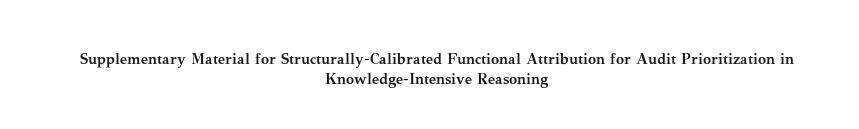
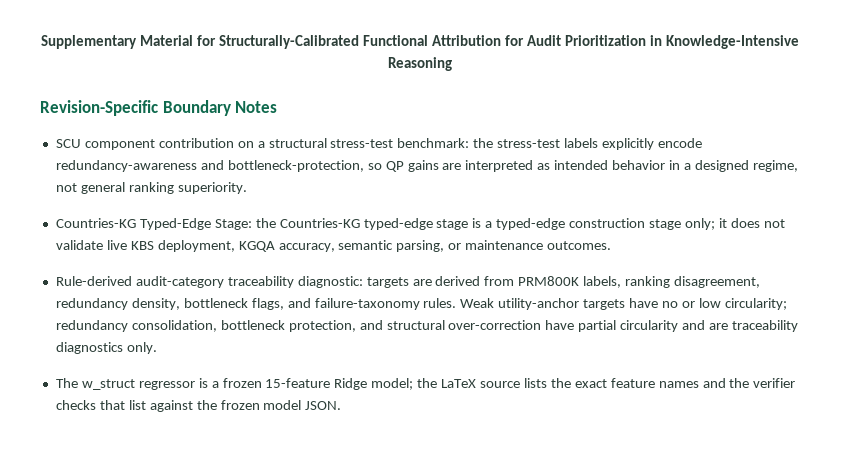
+ Revision-Specific Boundary Notes
+ SCU component contribution on a structural stress-test benchmark: the stress-test labels explicitly encode redundancy-awareness and bottleneck-protection, so QP gains are interpreted as intended behavior in a designed regime, not general ranking superiority.
+ Countries-KG Typed-Edge Stage: the Countries-KG typed-edge stage is a typed-edge construction stage only; it does not validate live KBS deployment, KGQA accuracy, semantic parsing, or maintenance outcomes.
+ Rule-derived audit-category traceability diagnostic: targets are derived from PRM800K labels, ranking disagreement, redundancy density, bottleneck flags, and failure-taxonomy rules. Weak utility-anchor targets have no or low circularity; redundancy consolidation, bottleneck protection, and structural over-correction have partial circularity and are traceability diagnostics only.
+ The w_struct regressor is a frozen 15-feature Ridge model; the LaTeX source lists the exact feature names and the verifier checks that list against the frozen model JSON.

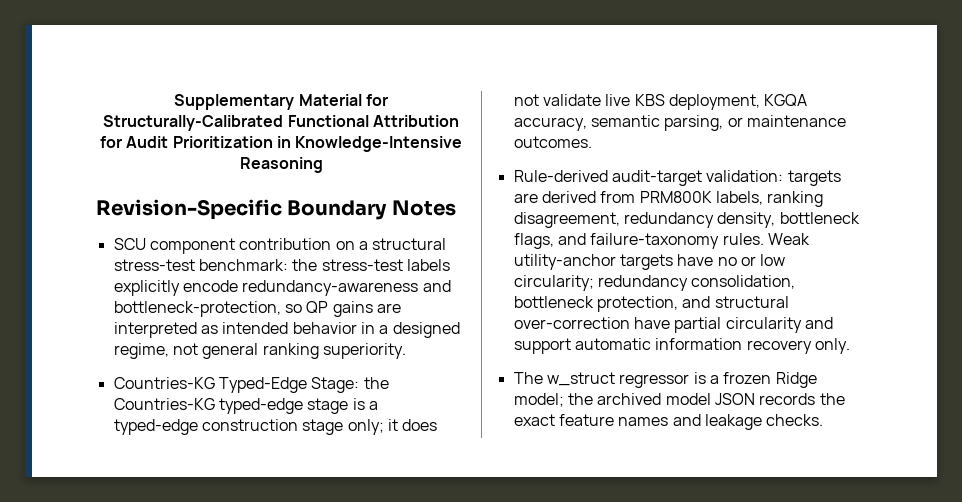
- Rule-derived audit-category traceability diagnostic: targets are derived from PRM800K labels, ranking disagreement, redundancy density, bottleneck flags, and failure-taxonomy rules.
+ Rule-derived audit-target validation: targets are derived from PRM800K labels, ranking disagreement, redundancy density, bottleneck flags, and failure-taxonomy rules.
- Weak utility-anchor targets have no or low circularity; redundancy consolidation, bottleneck protection, and structural over-correction have partial circularity and are traceability diagnostics only.
+ Weak utility-anchor targets have no or low circularity; redundancy consolidation, bottleneck protection, and structural over-correction have partial circularity and support automatic information recovery only.
- The w_struct regressor is a frozen 15-feature Ridge model; the LaTeX source lists the exact feature names and the verifier checks that list against the frozen model JSON.
+ The w_struct regressor is a frozen Ridge model; the archived model JSON records the exact feature names and leakage checks.

